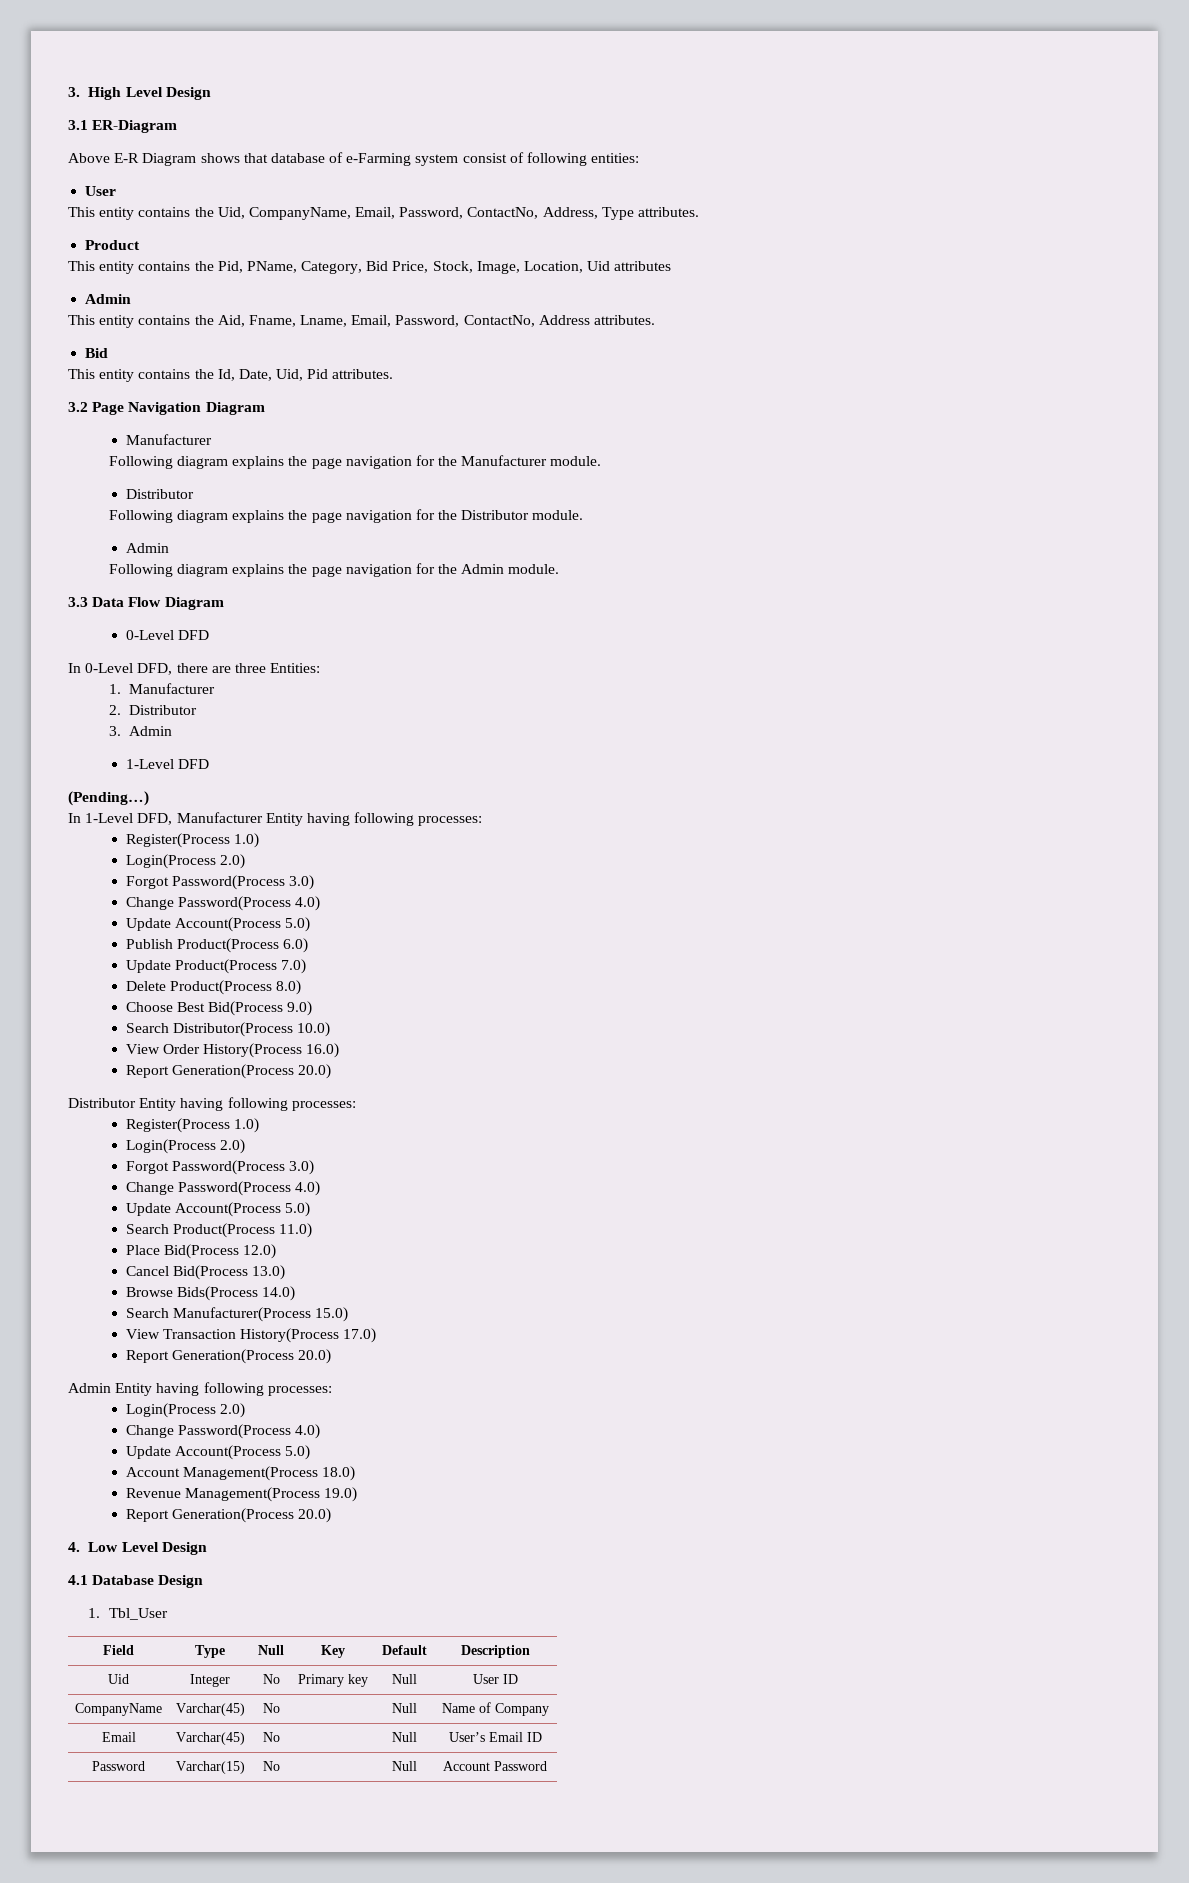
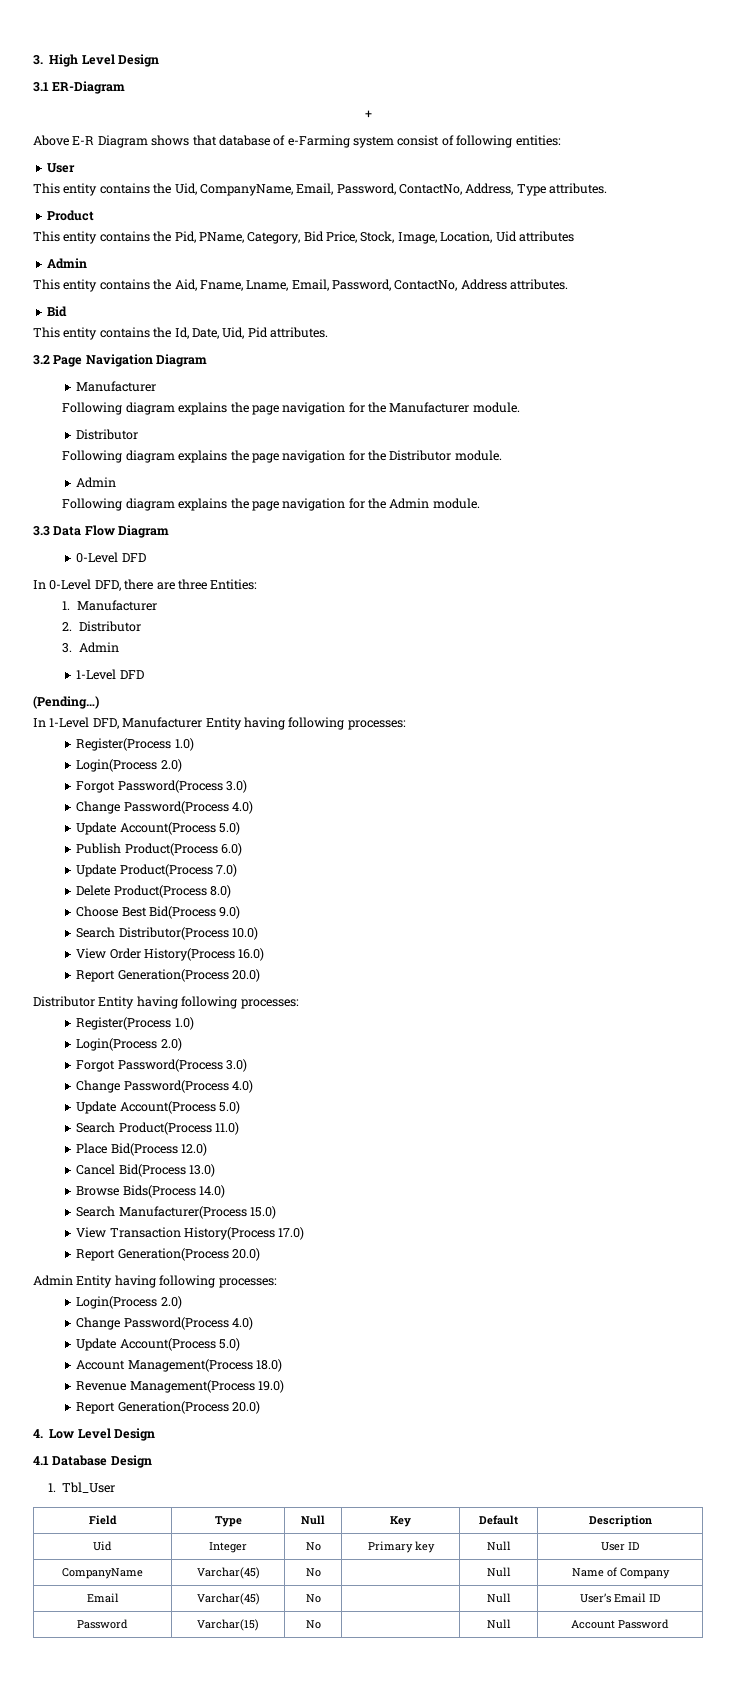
+ +

